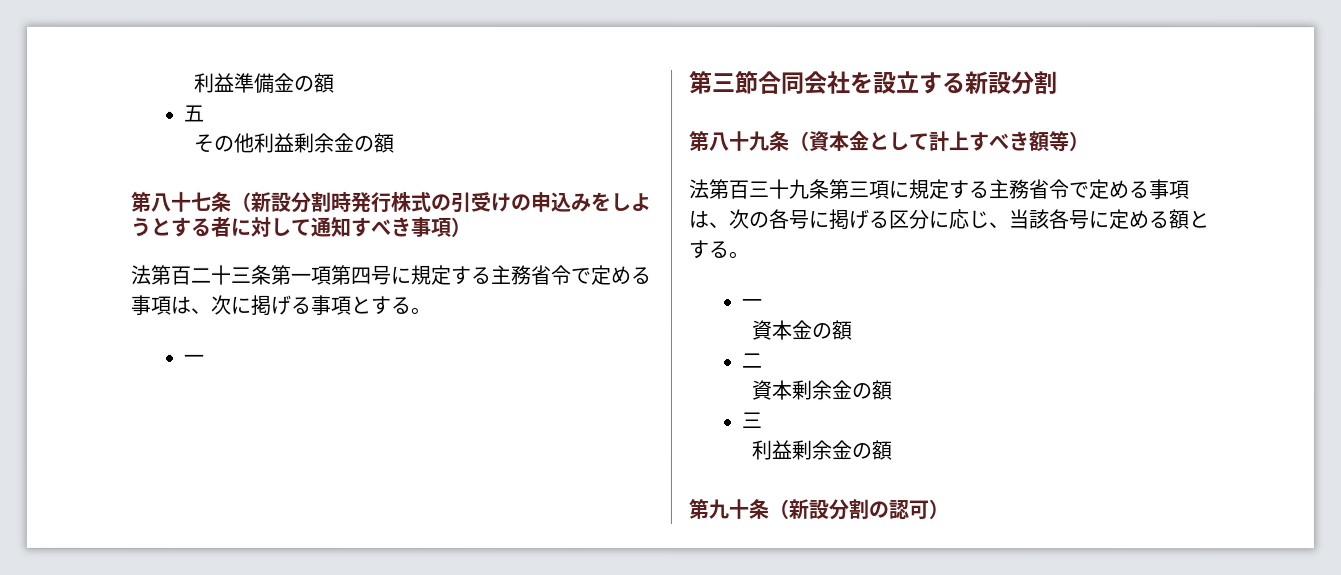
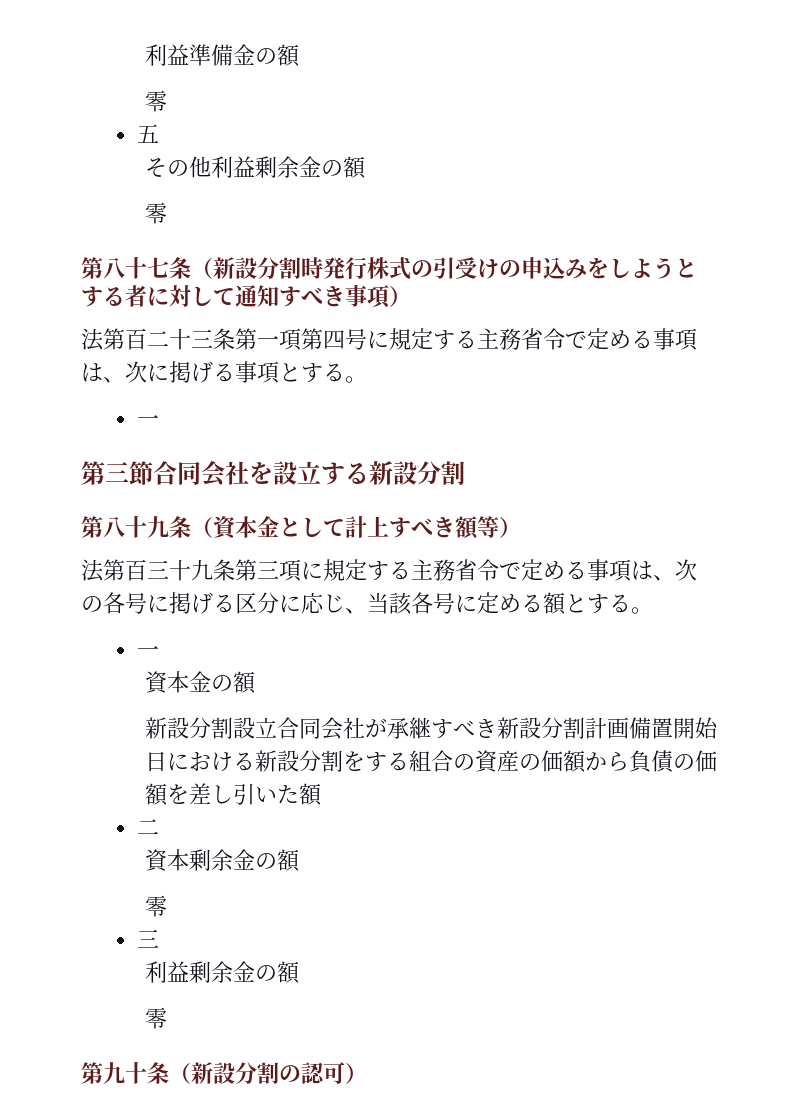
  利益準備金の額
+ 零
  その他利益剰余金の額
+ 零
+ 新設分割設立合同会社が承継すべき新設分割計画備置開始日における新設分割をする組合の資産の価額から負債の価額を差し引いた額
  資本剰余金の額
+ 零
  三
  利益剰余金の額
+ 零

